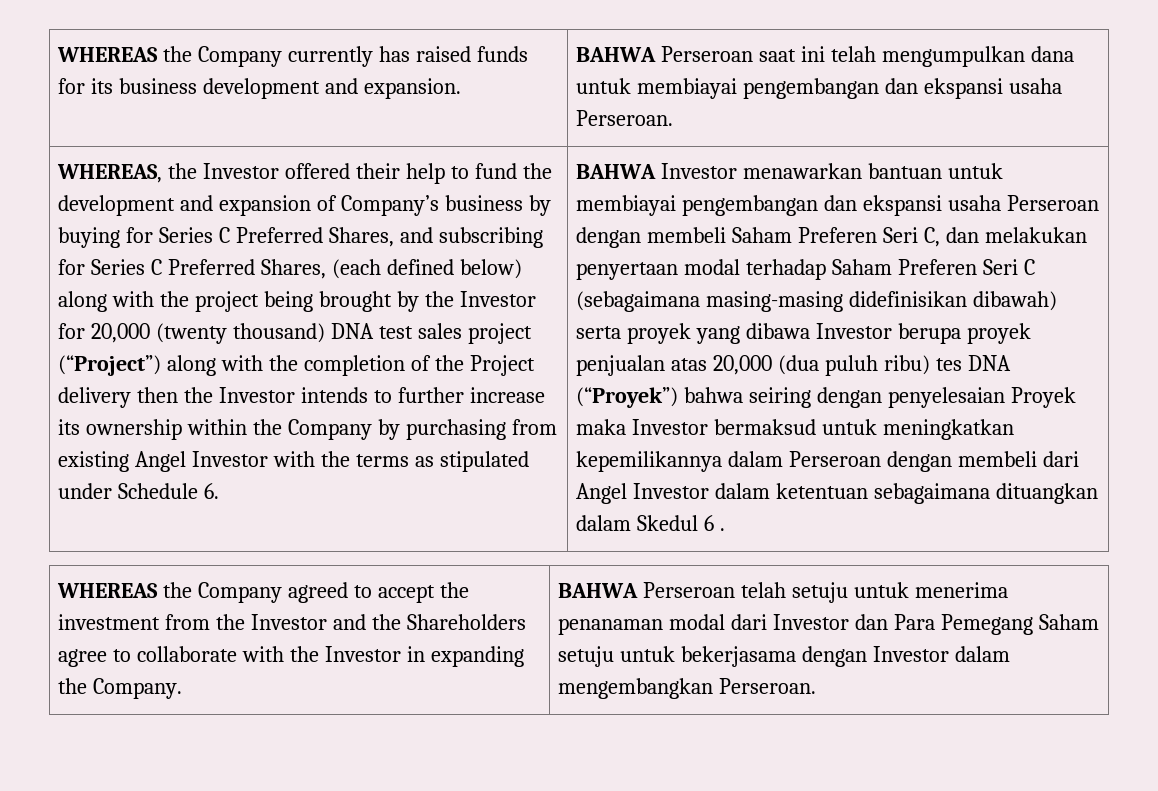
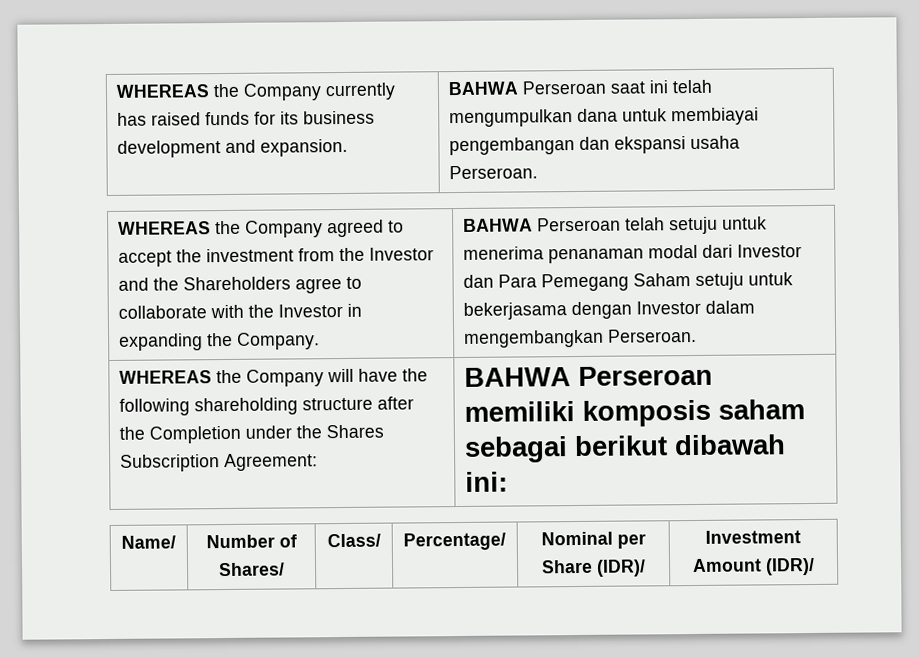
- WHEREAS, the Investor offered their help to fund the development and expansion of Company’s business by buying for Series C Preferred Shares, and subscribing for Series C Preferred Shares, (each defined below) along with the project being brought by the Investor for 20,000 (twenty thousand) DNA test sales project (“Project”) along with the completion of the Project delivery then the Investor intends to further increase its ownership within the Company by purchasing from existing Angel Investor with the terms as stipulated under Schedule 6. | BAHWA Investor menawarkan bantuan untuk membiayai pengembangan dan ekspansi usaha Perseroan dengan membeli Saham Preferen Seri C, dan melakukan penyertaan modal terhadap Saham Preferen Seri C (sebagaimana masing-masing didefinisikan dibawah) serta proyek yang dibawa Investor berupa proyek penjualan atas 20,000 (dua puluh ribu) tes DNA (“Proyek”) bahwa seiring dengan penyelesaian Proyek maka Investor bermaksud untuk meningkatkan kepemilikannya dalam Perseroan dengan membeli dari Angel Investor dalam ketentuan sebagaimana dituangkan dalam Skedul 6 .
+ WHEREAS the Company will have the following shareholding structure after the Completion under the Shares Subscription Agreement: | BAHWA Perseroan memiliki komposis saham sebagai berikut dibawah ini:
+ Name/ | Number of Shares/ | Class/ | Percentage/ | Nominal per Share (IDR)/ | Investment Amount (IDR)/

